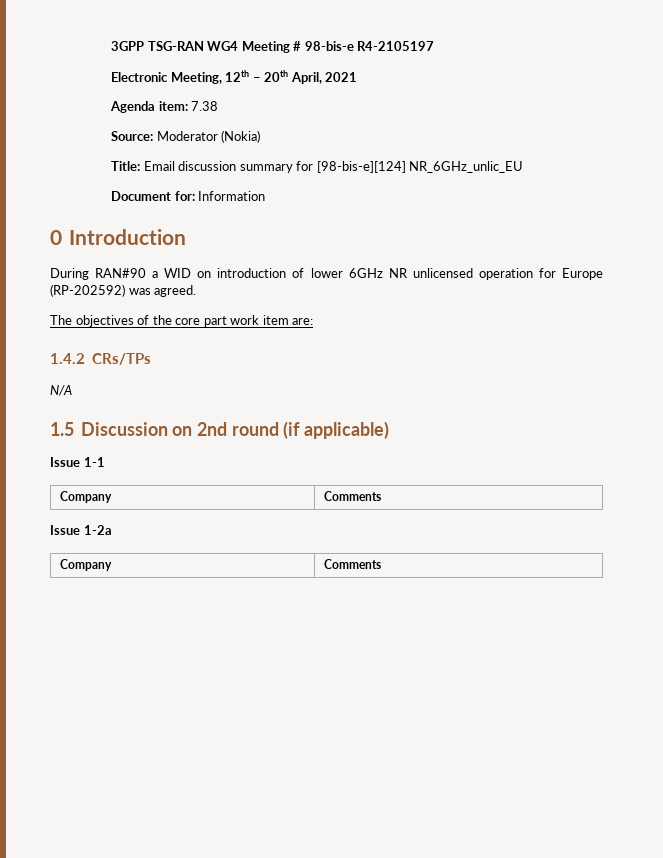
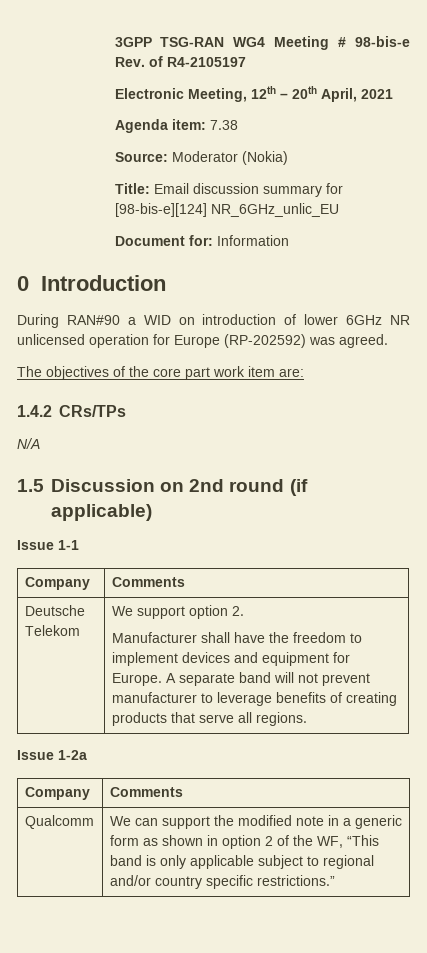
- 3GPP TSG-RAN WG4 Meeting # 98-bis-e R4-2105197
+ 3GPP TSG-RAN WG4 Meeting # 98-bis-e Rev. of R4-2105197
+ Deutsche Telekom | We support option 2.
+ Manufacturer shall have the freedom to implement devices and equipment for Europe. A separate band will not prevent manufacturer to leverage benefits of creating products that serve all regions.
  Issue 1-2a
  Company | Comments
+ Qualcomm | We can support the modified note in a generic form as shown in option 2 of the WF, “This band is only applicable subject to regional and/or country specific restrictions.”

